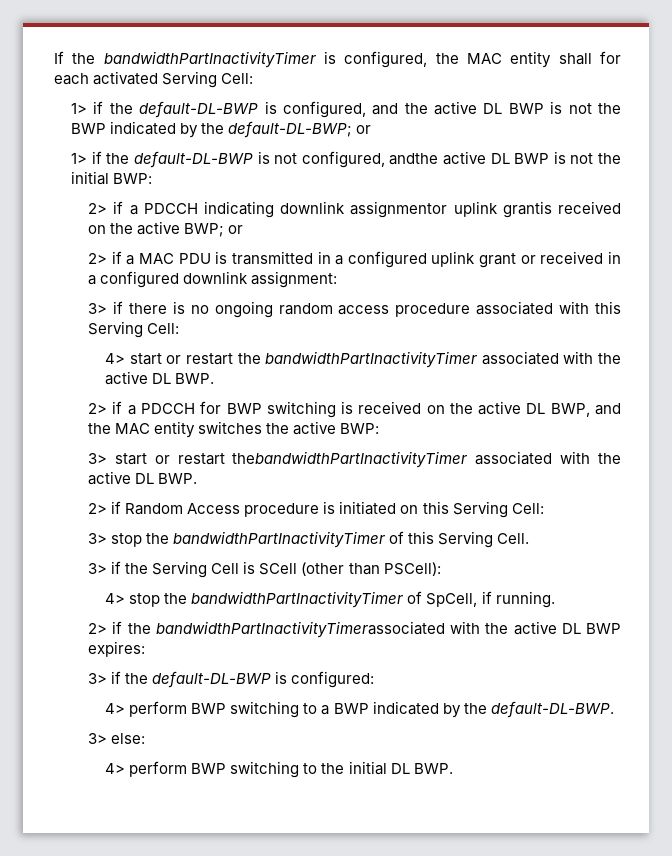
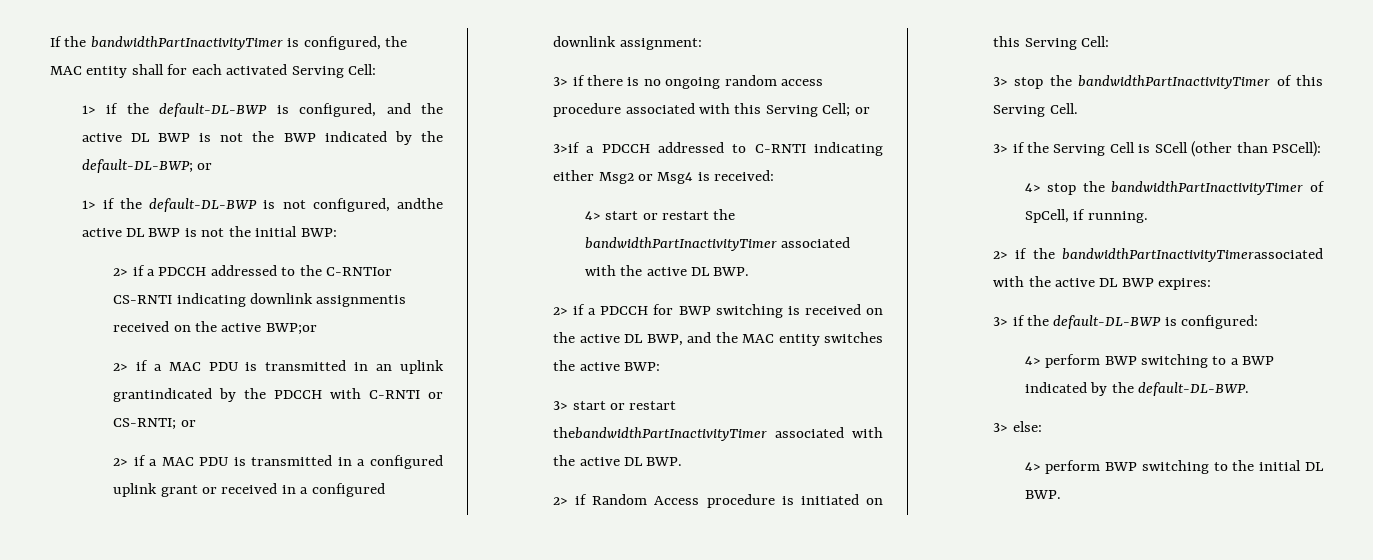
- 2> if a PDCCH indicating downlink assignmentor uplink grantis received on the active BWP; or
+ 2> if a PDCCH addressed to the C-RNTIor CS-RNTI indicating downlink assignmentis received on the active BWP;or
+ 2> if a MAC PDU is transmitted in an uplink grantindicated by the PDCCH with C-RNTI or CS-RNTI; or
- 3> if there is no ongoing random access procedure associated with this Serving Cell:
+ 3> if there is no ongoing random access procedure associated with this Serving Cell; or
+ 3>if a PDCCH addressed to C-RNTI indicating either Msg2 or Msg4 is received:

